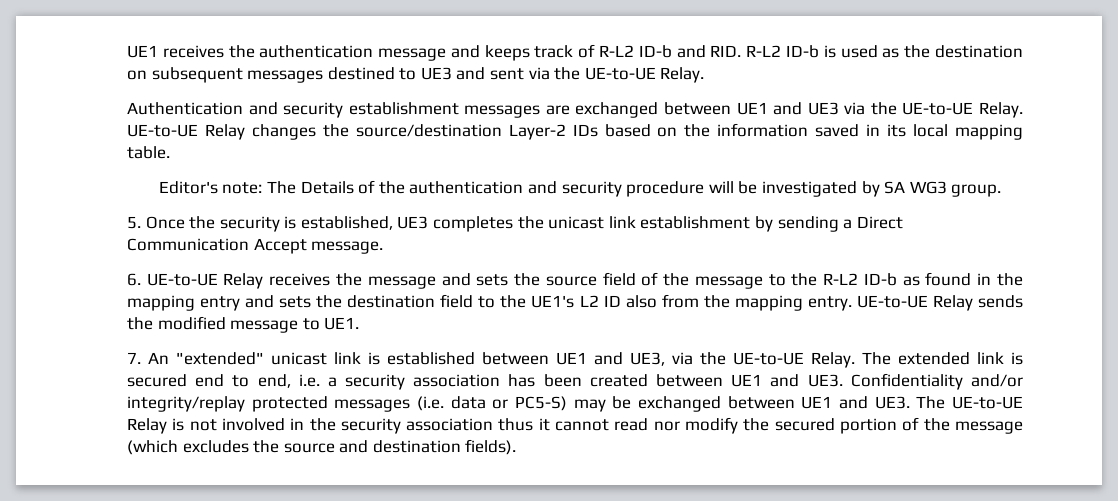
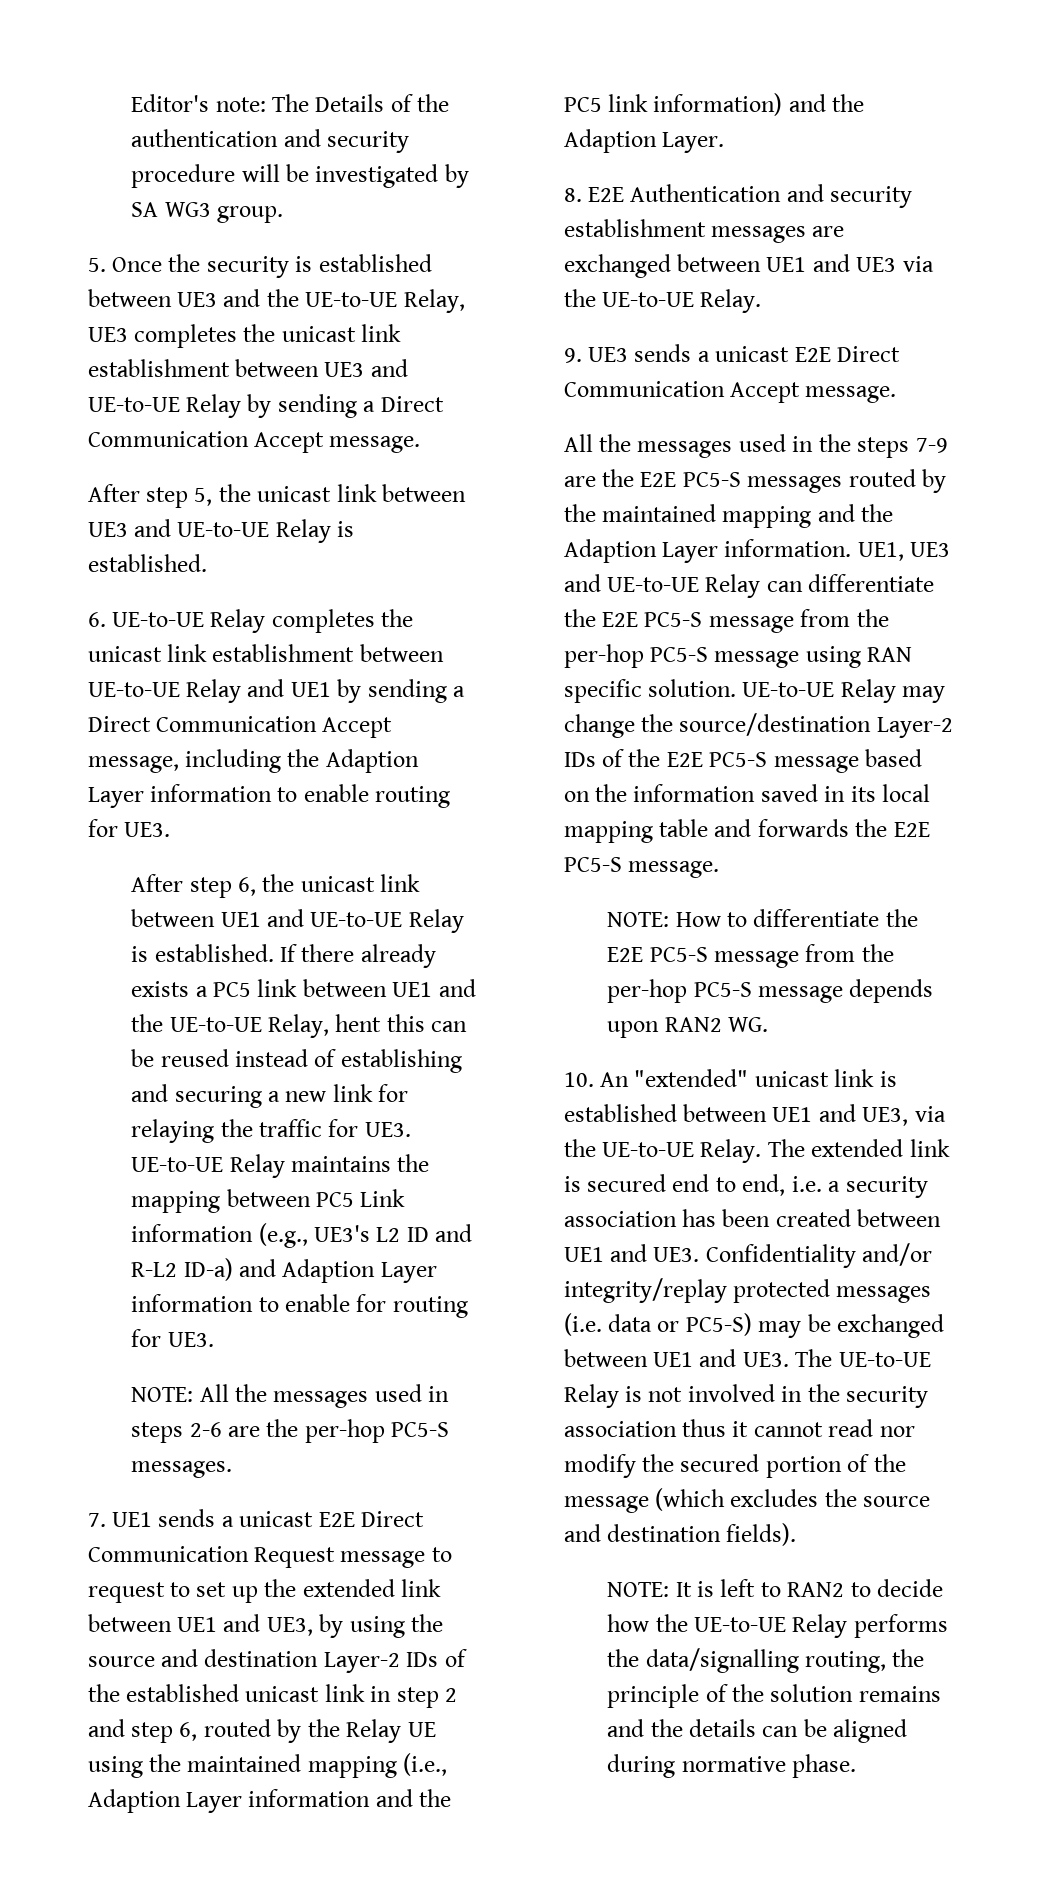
- UE1 receives the authentication message and keeps track of R-L2 ID-b and RID. R-L2 ID-b is used as the destination on subsequent messages destined to UE3 and sent via the UE-to-UE Relay.
- Authentication and security establishment messages are exchanged between UE1 and UE3 via the UE-to-UE Relay. UE-to-UE Relay changes the source/destination Layer-2 IDs based on the information saved in its local mapping table.
- 5. Once the security is established, UE3 completes the unicast link establishment by sending a Direct Communication Accept message.
+ 5. Once the security is established between UE3 and the UE-to-UE Relay, UE3 completes the unicast link establishment between UE3 and UE-to-UE Relay by sending a Direct Communication Accept message.
- 6. UE-to-UE Relay receives the message and sets the source field of the message to the R-L2 ID-b as found in the mapping entry and sets the destination field to the UE1's L2 ID also from the mapping entry. UE-to-UE Relay sends the modified message to UE1.
- 7. An "extended" unicast link is established between UE1 and UE3, via the UE-to-UE Relay.
+ After step 5, the unicast link between UE3 and UE-to-UE Relay is established.
+ 6. UE-to-UE Relay completes the unicast link establishment between UE-to-UE Relay and UE1 by sending a Direct Communication Accept message, including the Adaption Layer information to enable routing for UE3.
+ After step 6, the unicast link between UE1 and UE-to-UE Relay is established. If there already exists a PC5 link between UE1 and the UE-to-UE Relay, hent this can be reused instead of establishing and securing a new link for relaying the traffic for UE3. UE-to-UE Relay maintains the mapping between PC5 Link information (e.g., UE3's L2 ID and R-L2 ID-a) and Adaption Layer information to enable for routing for UE3.
+ NOTE: All the messages used in steps 2-6 are the per-hop PC5-S messages.
+ 7. UE1 sends a unicast E2E Direct Communication Request message to request to set up the extended link between UE1 and UE3, by using the source and destination Layer-2 IDs of the established unicast link in step 2 and step 6, routed by the Relay UE using the maintained mapping (i.e., Adaption Layer information and the PC5 link information) and the Adaption Layer.
+ 8. E2E Authentication and security establishment messages are exchanged between UE1 and UE3 via the UE-to-UE Relay.
+ 9. UE3 sends a unicast E2E Direct Communication Accept message.
+ All the messages used in the steps 7-9 are the E2E PC5-S messages routed by the maintained mapping and the Adaption Layer information. UE1, UE3 and UE-to-UE Relay can differentiate the E2E PC5-S message from the per-hop PC5-S message using RAN specific solution. UE-to-UE Relay may change the source/destination Layer-2 IDs of the E2E PC5-S message based on the information saved in its local mapping table and forwards the E2E PC5-S message.
+ NOTE: How to differentiate the E2E PC5-S message from the per-hop PC5-S message depends upon RAN2 WG.
+ 10. An "extended" unicast link is established between UE1 and UE3, via the UE-to-UE Relay.
+ NOTE: It is left to RAN2 to decide how the UE-to-UE Relay performs the data/signalling routing, the principle of the solution remains and the details can be aligned during normative phase.

